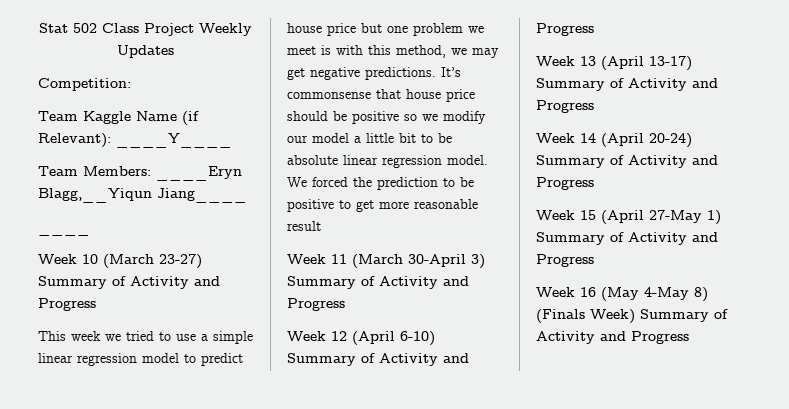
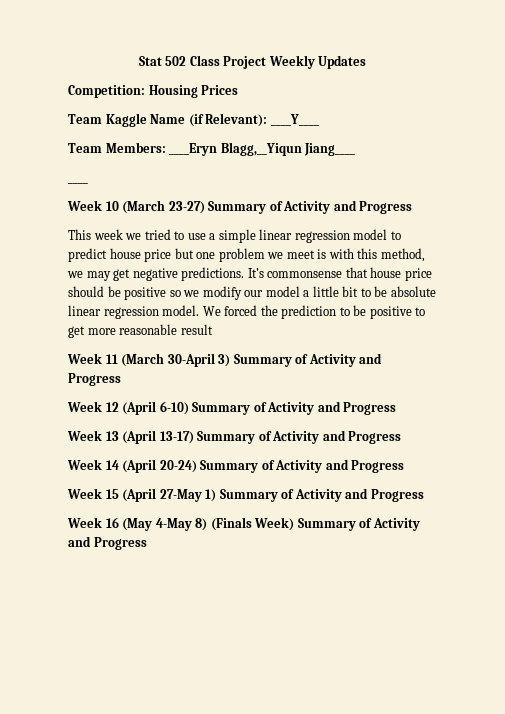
- Competition:
+ Competition: Housing Prices

